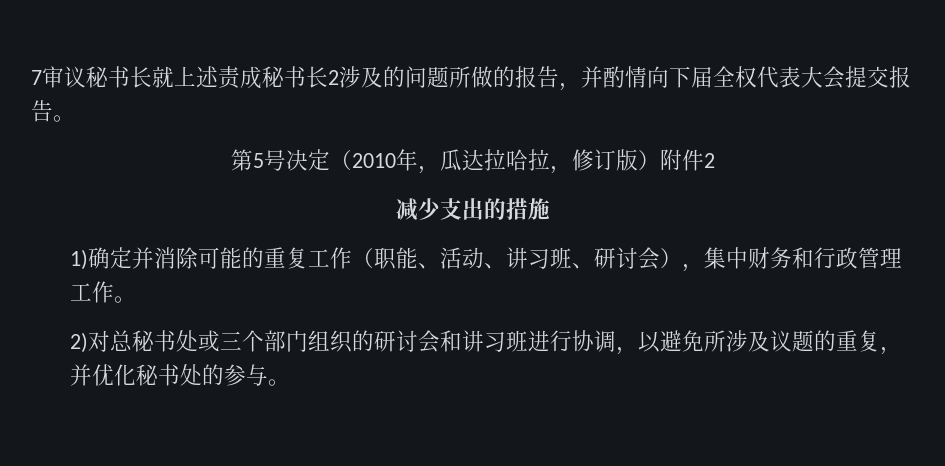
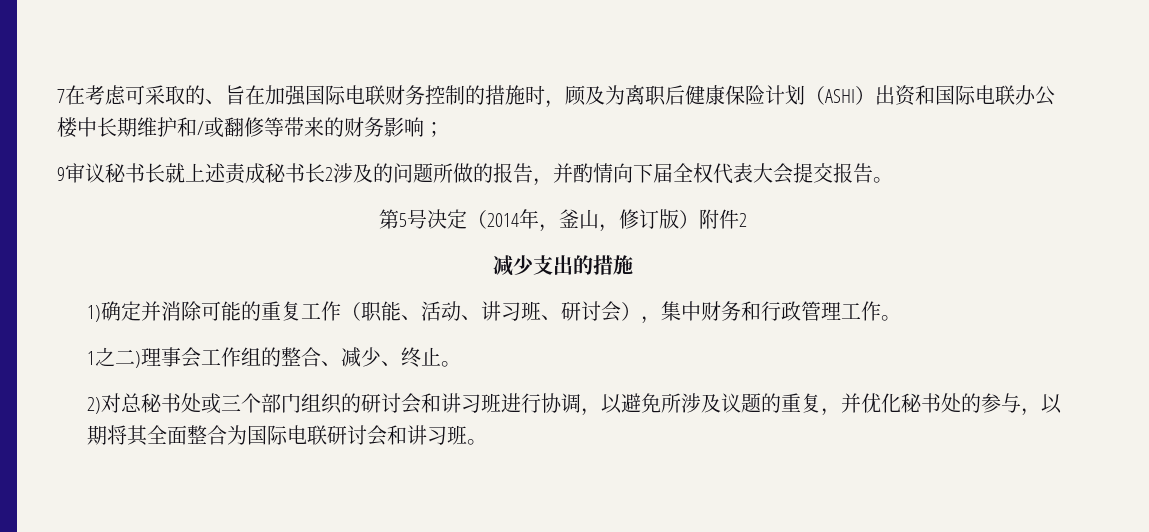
- 7审议秘书长就上述责成秘书长2涉及的问题所做的报告，并酌情向下届全权代表大会提交报告。
+ 7在考虑可采取的、旨在加强国际电联财务控制的措施时，顾及为离职后健康保险计划（ASHI）出资和国际电联办公楼中长期维护和/或翻修等带来的财务影响；
+ 9审议秘书长就上述责成秘书长2涉及的问题所做的报告，并酌情向下届全权代表大会提交报告。
- 第5号决定（2010年，瓜达拉哈拉，修订版）附件2
+ 第5号决定（2014年，釜山，修订版）附件2
+ 1之二)理事会工作组的整合、减少、终止。
- 2)对总秘书处或三个部门组织的研讨会和讲习班进行协调，以避免所涉及议题的重复，并优化秘书处的参与。
+ 2)对总秘书处或三个部门组织的研讨会和讲习班进行协调，以避免所涉及议题的重复，并优化秘书处的参与，以期将其全面整合为国际电联研讨会和讲习班。

